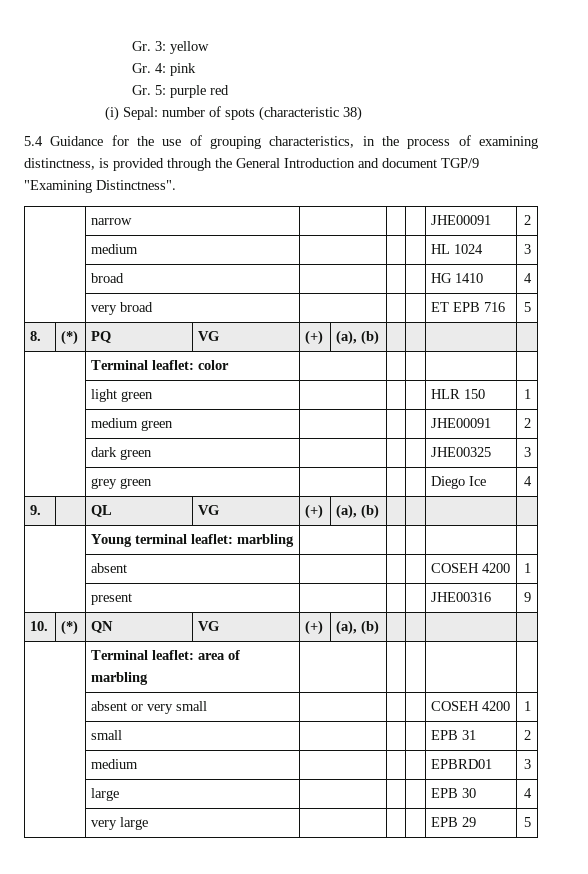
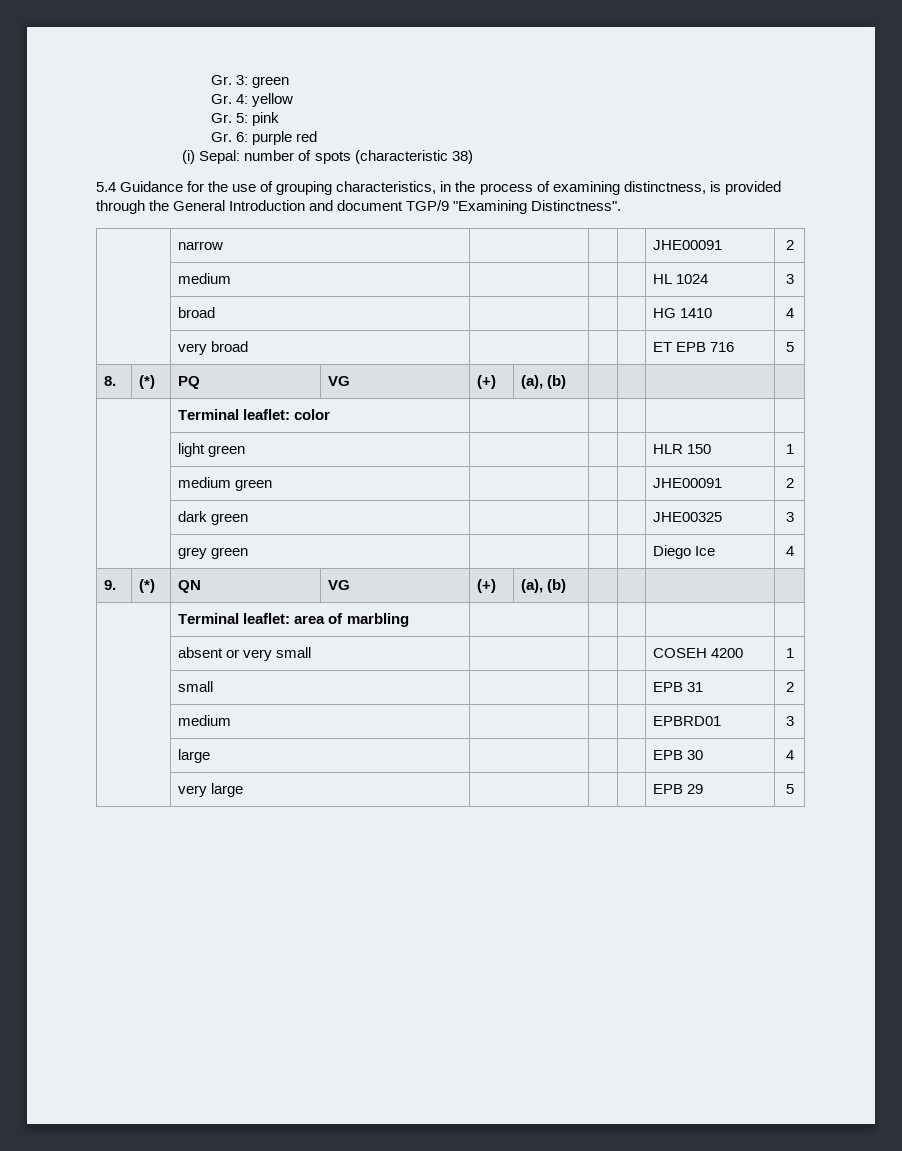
- Gr. 3: yellow
+ Gr. 3: green
+ Gr. 4: yellow
- Gr. 4: pink
+ Gr. 5: pink
- Gr. 5: purple red
+ Gr. 6: purple red
- 9. | | QL | VG | (+) | (a), (b) | | | |
- | Young terminal leaflet: marbling | | | | |
- | absent | | | | COSEH 4200 | 1
- | present | | | | JHE00316 | 9
- 10. | (*) | QN | VG | (+) | (a), (b) | | | |
+ 9. | (*) | QN | VG | (+) | (a), (b) | | | |

